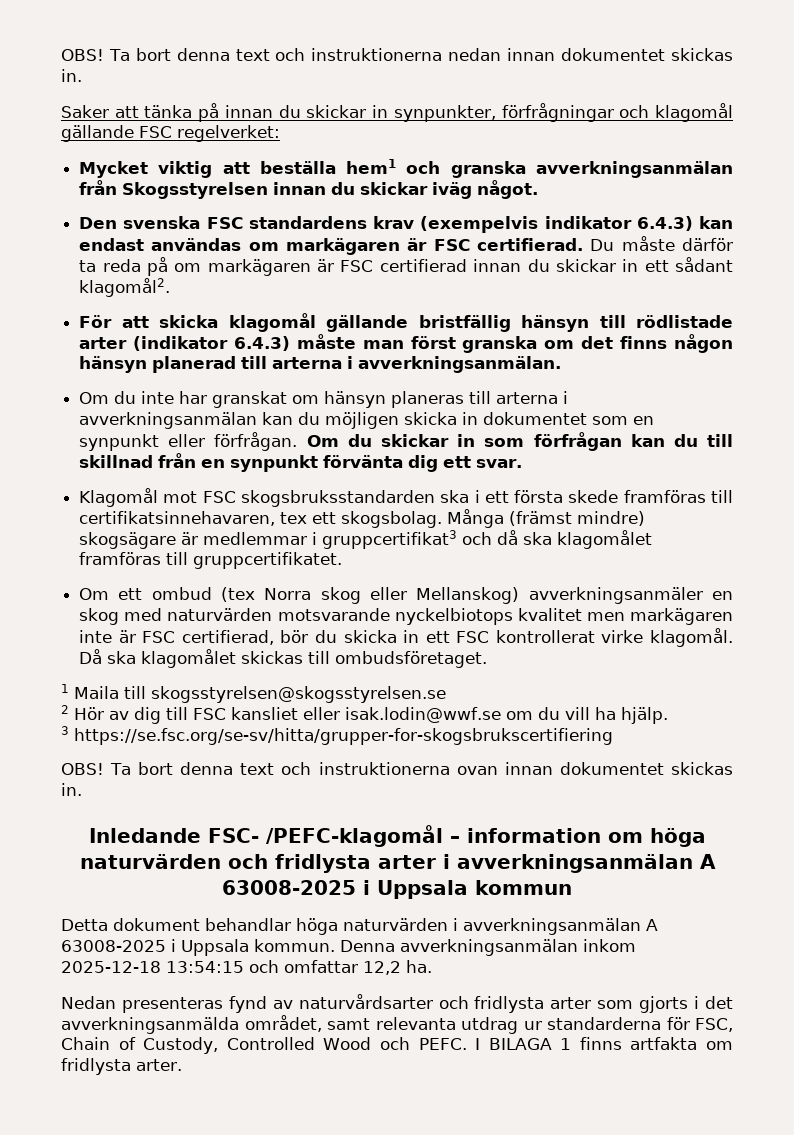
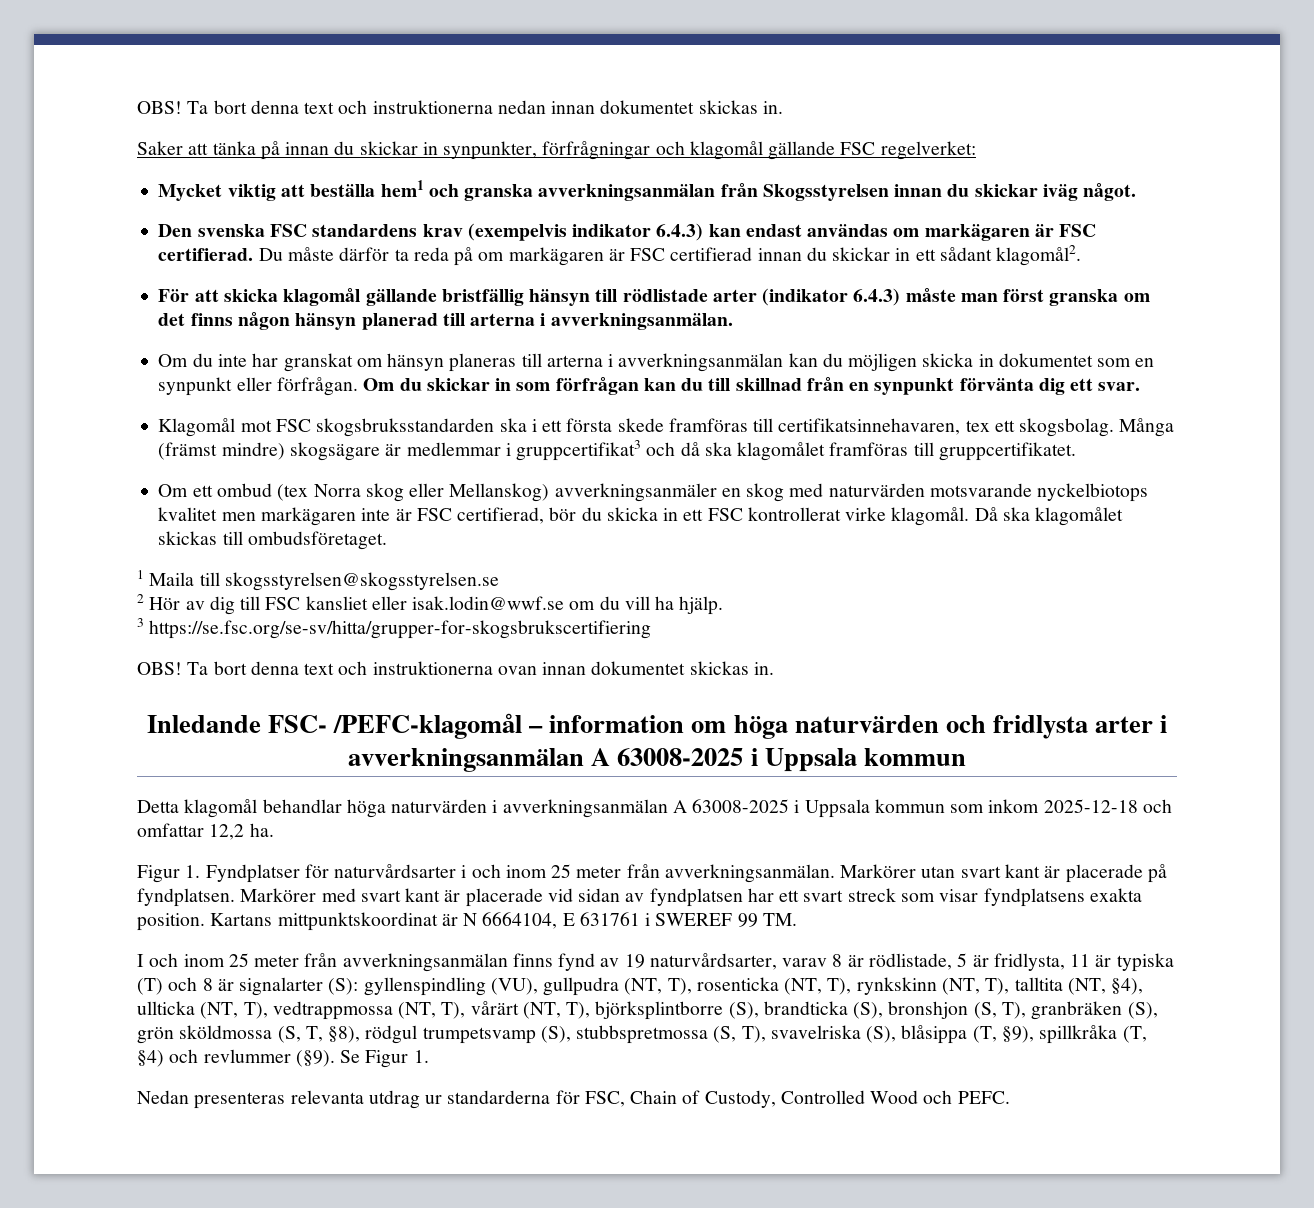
- Detta dokument behandlar höga naturvärden i avverkningsanmälan A 63008-2025 i Uppsala kommun. Denna avverkningsanmälan inkom 2025-12-18 13:54:15 och omfattar 12,2 ha.
+ Detta klagomål behandlar höga naturvärden i avverkningsanmälan A 63008-2025 i Uppsala kommun som inkom 2025-12-18 och omfattar 12,2 ha.
- Nedan presenteras fynd av naturvårdsarter och fridlysta arter som gjorts i det avverkningsanmälda området, samt relevanta utdrag ur standarderna för FSC, Chain of Custody, Controlled Wood och PEFC. I BILAGA 1 finns artfakta om fridlysta arter.
+ Figur 1. Fyndplatser för naturvårdsarter i och inom 25 meter från avverkningsanmälan. Markörer utan svart kant är placerade på fyndplatsen. Markörer med svart kant är placerade vid sidan av fyndplatsen har ett svart streck som visar fyndplatsens exakta position. Kartans mittpunktskoordinat är N 6664104, E 631761 i SWEREF 99 TM.
+ I och inom 25 meter från avverkningsanmälan finns fynd av 19 naturvårdsarter, varav 8 är rödlistade, 5 är fridlysta, 11 är typiska (T) och 8 är signalarter (S): gyllenspindling (VU), gullpudra (NT, T), rosenticka (NT, T), rynkskinn (NT, T), talltita (NT, §4), ullticka (NT, T), vedtrappmossa (NT, T), vårärt (NT, T), björksplintborre (S), brandticka (S), bronshjon (S, T), granbräken (S), grön sköldmossa (S, T, §8), rödgul trumpetsvamp (S), stubbspretmossa (S, T), svavelriska (S), blåsippa (T, §9), spillkråka (T, §4) och revlummer (§9). Se Figur 1.
+ Nedan presenteras relevanta utdrag ur standarderna för FSC, Chain of Custody, Controlled Wood och PEFC.

